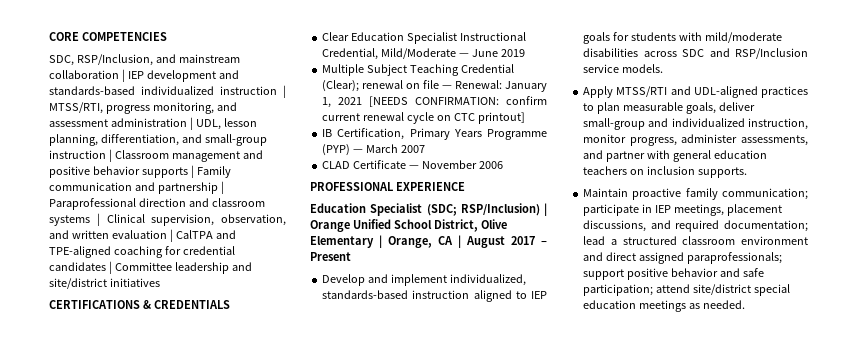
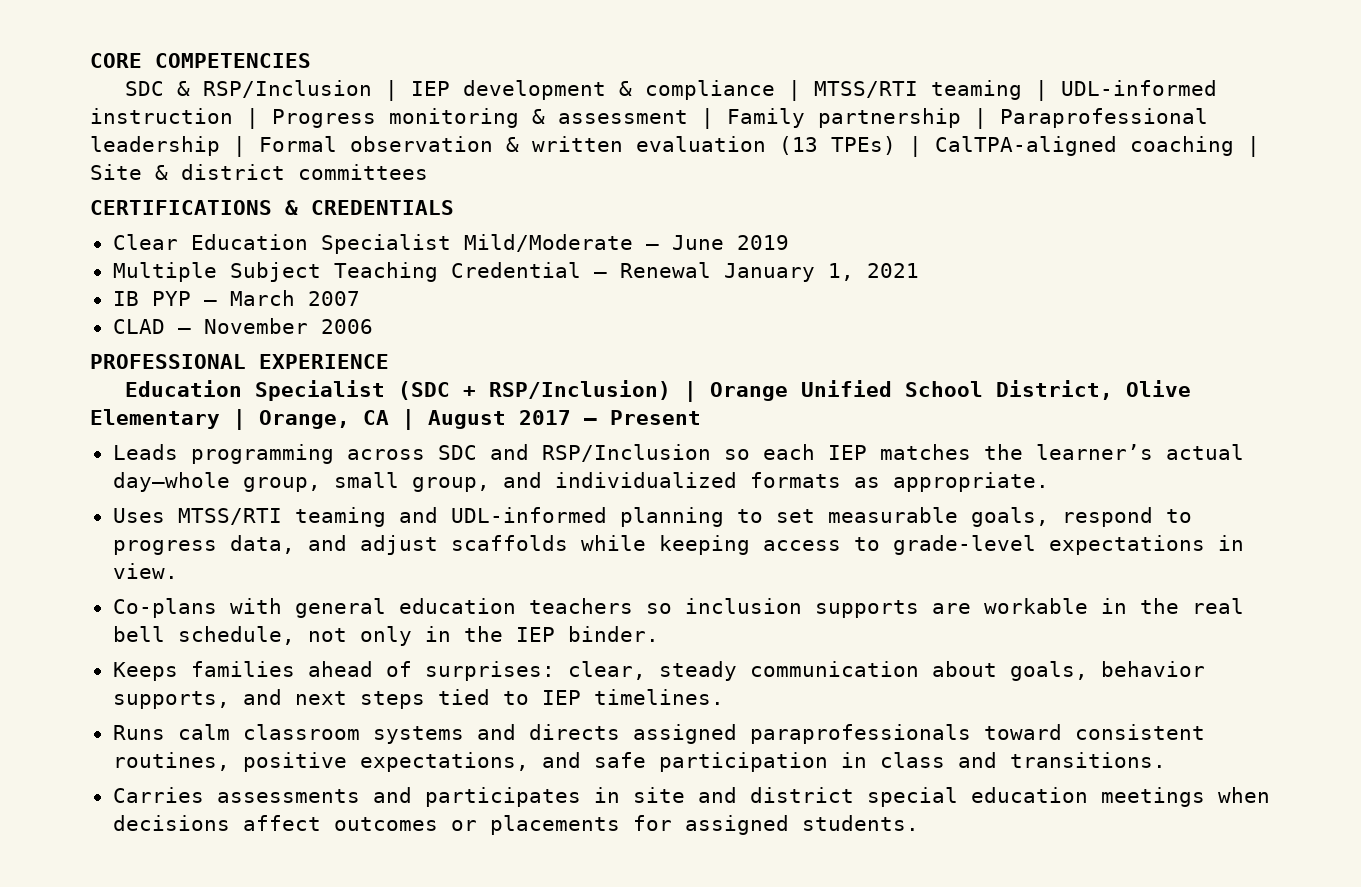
- SDC, RSP/Inclusion, and mainstream collaboration | IEP development and standards-based individualized instruction | MTSS/RTI, progress monitoring, and assessment administration | UDL, lesson planning, differentiation, and small-group instruction | Classroom management and positive behavior supports | Family communication and partnership | Paraprofessional direction and classroom systems | Clinical supervision, observation, and written evaluation | CalTPA and TPE-aligned coaching for credential candidates | Committee leadership and site/district initiatives
+ SDC & RSP/Inclusion | IEP development & compliance | MTSS/RTI teaming | UDL-informed instruction | Progress monitoring & assessment | Family partnership | Paraprofessional leadership | Formal observation & written evaluation (13 TPEs) | CalTPA-aligned coaching | Site & district committees
- Clear Education Specialist Instructional Credential, Mild/Moderate — June 2019
+ Clear Education Specialist Mild/Moderate — June 2019
- Multiple Subject Teaching Credential (Clear); renewal on file — Renewal: January 1, 2021 [NEEDS CONFIRMATION: confirm current renewal cycle on CTC printout]
- IB Certification, Primary Years Programme (PYP) — March 2007
+ Multiple Subject Teaching Credential — Renewal January 1, 2021
+ IB PYP — March 2007
- CLAD Certificate — November 2006
+ CLAD — November 2006
- Education Specialist (SDC; RSP/Inclusion) | Orange Unified School District, Olive Elementary | Orange, CA | August 2017 – Present
+ Education Specialist (SDC + RSP/Inclusion) | Orange Unified School District, Olive Elementary | Orange, CA | August 2017 – Present
- Develop and implement individualized, standards-based instruction aligned to IEP goals for students with mild/moderate disabilities across SDC and RSP/Inclusion service models.
- Apply MTSS/RTI and UDL-aligned practices to plan measurable goals, deliver small-group and individualized instruction, monitor progress, administer assessments, and partner with general education teachers on inclusion supports.
- Maintain proactive family communication; participate in IEP meetings, placement discussions, and required documentation; lead a structured classroom environment and direct assigned paraprofessionals; support positive behavior and safe participation; attend site/district special education meetings as needed.
+ Leads programming across SDC and RSP/Inclusion so each IEP matches the learner’s actual day—whole group, small group, and individualized formats as appropriate.
+ Uses MTSS/RTI teaming and UDL-informed planning to set measurable goals, respond to progress data, and adjust scaffolds while keeping access to grade-level expectations in view.
+ Co-plans with general education teachers so inclusion supports are workable in the real bell schedule, not only in the IEP binder.
+ Keeps families ahead of surprises: clear, steady communication about goals, behavior supports, and next steps tied to IEP timelines.
+ Runs calm classroom systems and directs assigned paraprofessionals toward consistent routines, positive expectations, and safe participation in class and transitions.
+ Carries assessments and participates in site and district special education meetings when decisions affect outcomes or placements for assigned students.

